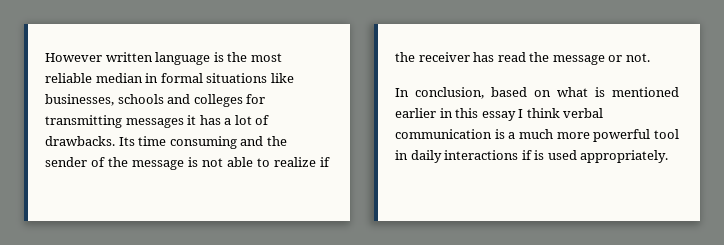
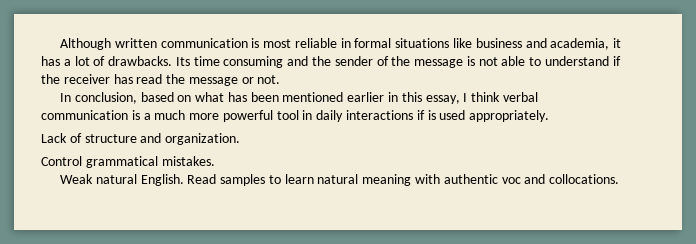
- However written language is the most reliable median in formal situations like businesses, schools and colleges for transmitting messages it has a lot of drawbacks.
+ Although written communication is most reliable in formal situations like business and academia, it has a lot of drawbacks.
- Its time consuming and the sender of the message is not able to realize if the receiver has read the message or not.
+ Its time consuming and the sender of the message is not able to understand if the receiver has read the message or not.
- In conclusion, based on what is mentioned earlier in this essay I think verbal communication is a much more powerful tool in daily interactions if is used appropriately.
+ In conclusion, based on what has been mentioned earlier in this essay, I think verbal communication is a much more powerful tool in daily interactions if is used appropriately.
+ Lack of structure and organization.
+ Control grammatical mistakes.
+ Weak natural English. Read samples to learn natural meaning with authentic voc and collocations.

